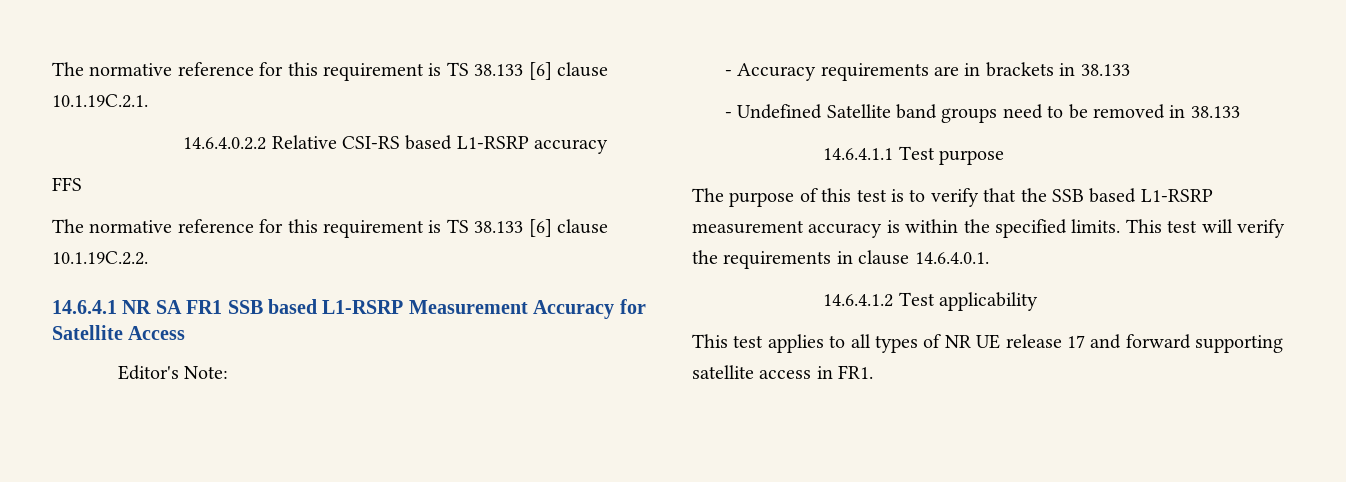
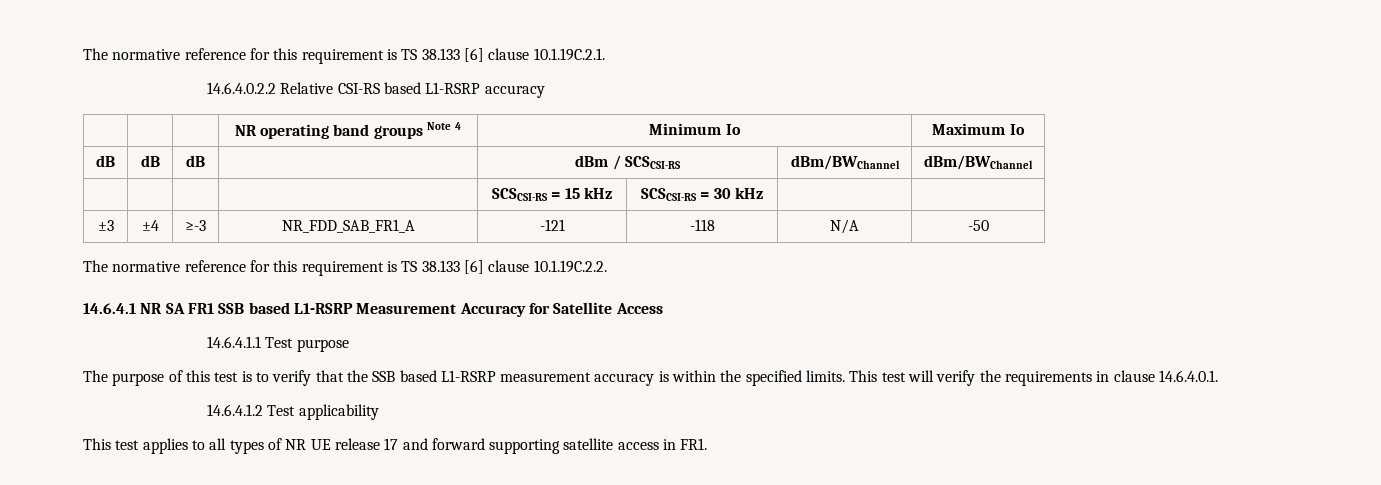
- FFS
+ | | | NR operating band groups Note 4 | Minimum Io | Maximum Io
+ dB | dB | dB | | dBm / SCSCSI-RS | dBm/BWChannel | dBm/BWChannel
+ | | | | SCSCSI-RS = 15 kHz | SCSCSI-RS = 30 kHz | |
+ ±3 | ±4 | ≥-3 | NR_FDD_SAB_FR1_A | -121 | -118 | N/A | -50
- Editor's Note:
- - Accuracy requirements are in brackets in 38.133
- - Undefined Satellite band groups need to be removed in 38.133

